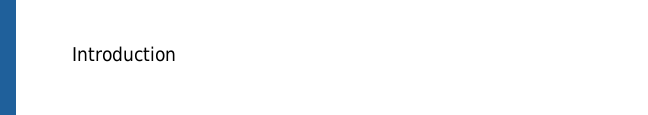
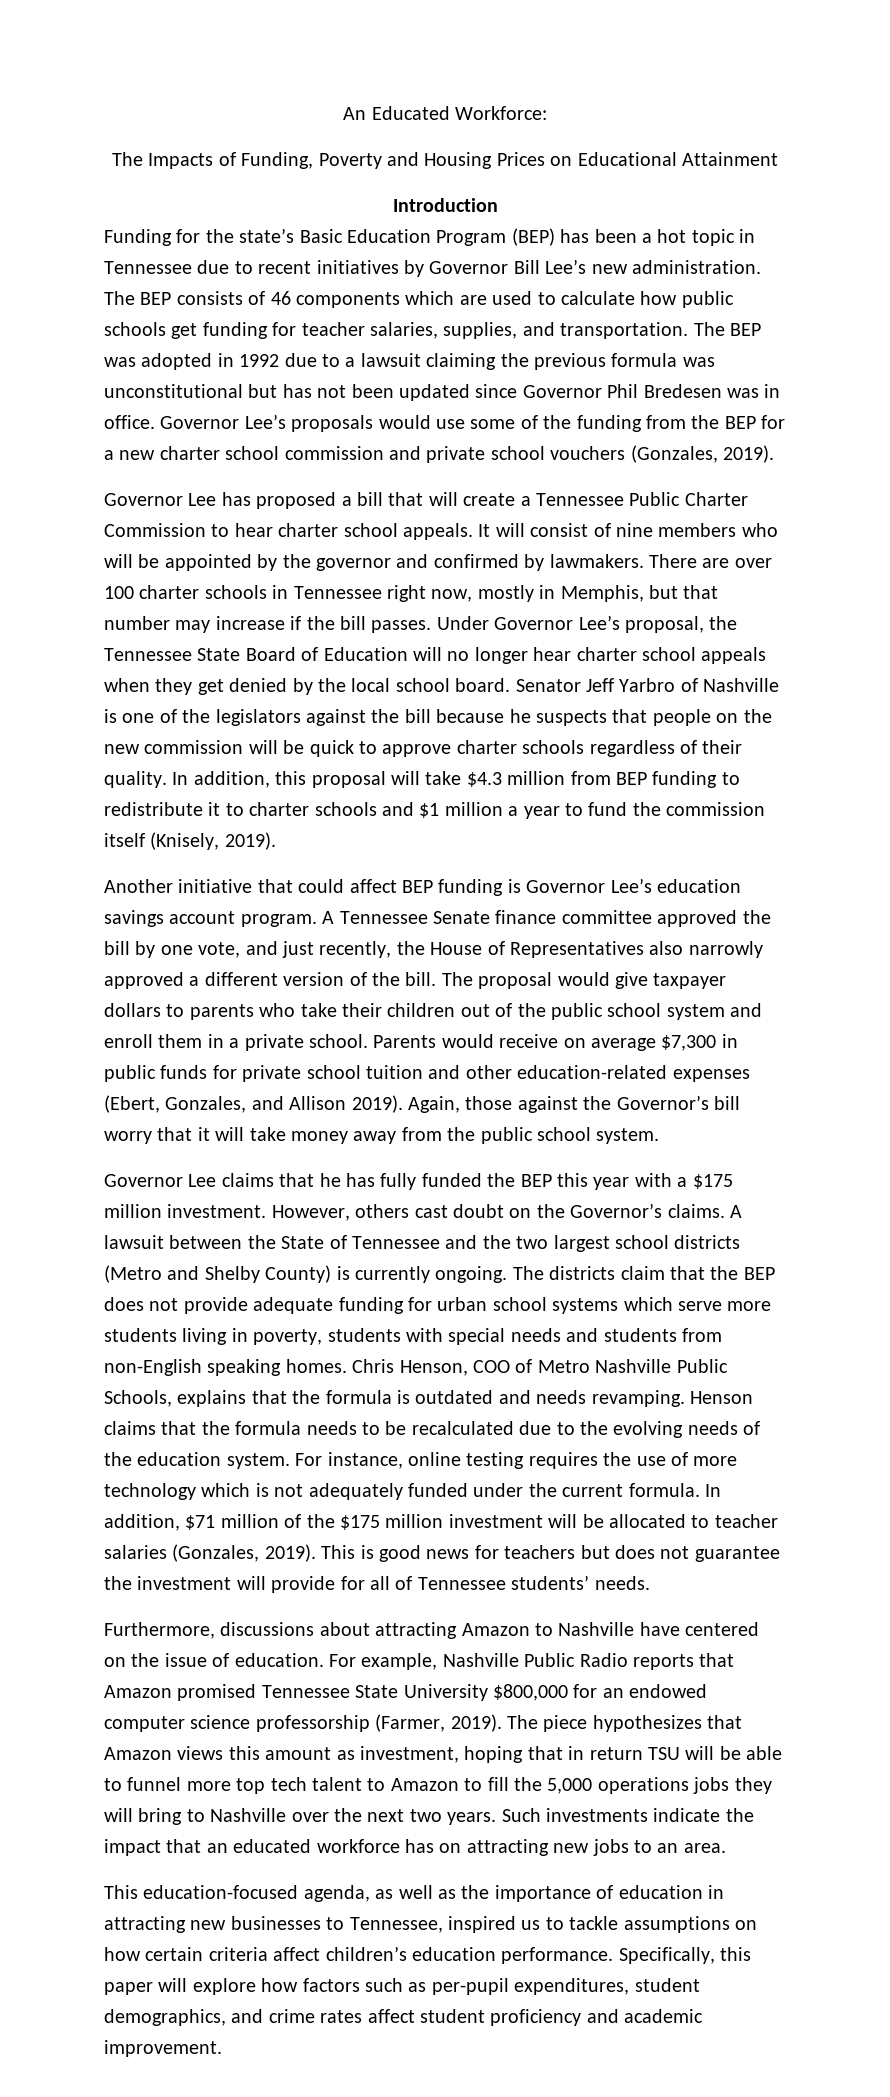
+ An Educated Workforce:
+ The Impacts of Funding, Poverty and Housing Prices on Educational Attainment
  Introduction
+ Funding for the state’s Basic Education Program (BEP) has been a hot topic in Tennessee due to recent initiatives by Governor Bill Lee’s new administration. The BEP consists of 46 components which are used to calculate how public schools get funding for teacher salaries, supplies, and transportation. The BEP was adopted in 1992 due to a lawsuit claiming the previous formula was unconstitutional but has not been updated since Governor Phil Bredesen was in office. Governor Lee’s proposals would use some of the funding from the BEP for a new charter school commission and private school vouchers (Gonzales, 2019).
+ Governor Lee has proposed a bill that will create a Tennessee Public Charter Commission to hear charter school appeals. It will consist of nine members who will be appointed by the governor and confirmed by lawmakers. There are over 100 charter schools in Tennessee right now, mostly in Memphis, but that number may increase if the bill passes. Under Governor Lee’s proposal, the Tennessee State Board of Education will no longer hear charter school appeals when they get denied by the local school board. Senator Jeff Yarbro of Nashville is one of the legislators against the bill because he suspects that people on the new commission will be quick to approve charter schools regardless of their quality. In addition, this proposal will take $4.3 million from BEP funding to redistribute it to charter schools and $1 million a year to fund the commission itself (Knisely, 2019).
+ Another initiative that could affect BEP funding is Governor Lee’s education savings account program. A Tennessee Senate finance committee approved the bill by one vote, and just recently, the House of Representatives also narrowly approved a different version of the bill. The proposal would give taxpayer dollars to parents who take their children out of the public school system and enroll them in a private school. Parents would receive on average $7,300 in public funds for private school tuition and other education-related expenses (Ebert, Gonzales, and Allison 2019). Again, those against the Governor’s bill worry that it will take money away from the public school system.
+ Governor Lee claims that he has fully funded the BEP this year with a $175 million investment. However, others cast doubt on the Governor’s claims. A lawsuit between the State of Tennessee and the two largest school districts (Metro and Shelby County) is currently ongoing. The districts claim that the BEP does not provide adequate funding for urban school systems which serve more students living in poverty, students with special needs and students from non-English speaking homes. Chris Henson, COO of Metro Nashville Public Schools, explains that the formula is outdated and needs revamping. Henson claims that the formula needs to be recalculated due to the evolving needs of the education system. For instance, online testing requires the use of more technology which is not adequately funded under the current formula. In addition, $71 million of the $175 million investment will be allocated to teacher salaries (Gonzales, 2019). This is good news for teachers but does not guarantee the investment will provide for all of Tennessee students’ needs.
+ Furthermore, discussions about attracting Amazon to Nashville have centered on the issue of education. For example, Nashville Public Radio reports that Amazon promised Tennessee State University $800,000 for an endowed computer science professorship (Farmer, 2019). The piece hypothesizes that Amazon views this amount as investment, hoping that in return TSU will be able to funnel more top tech talent to Amazon to fill the 5,000 operations jobs they will bring to Nashville over the next two years. Such investments indicate the impact that an educated workforce has on attracting new jobs to an area.
+ This education-focused agenda, as well as the importance of education in attracting new businesses to Tennessee, inspired us to tackle assumptions on how certain criteria affect children’s education performance. Specifically, this paper will explore how factors such as per-pupil expenditures, student demographics, and crime rates affect student proficiency and academic improvement.

